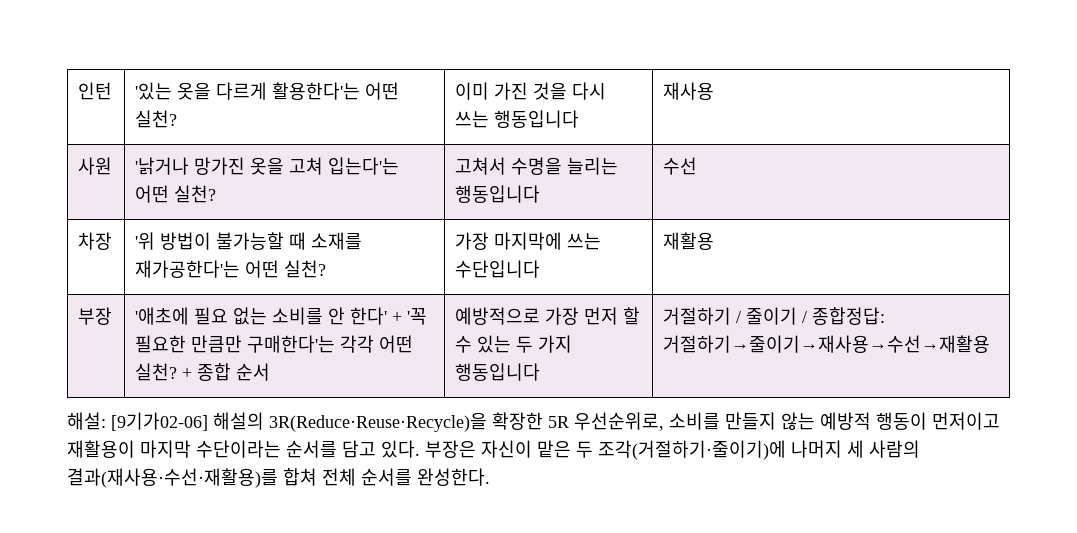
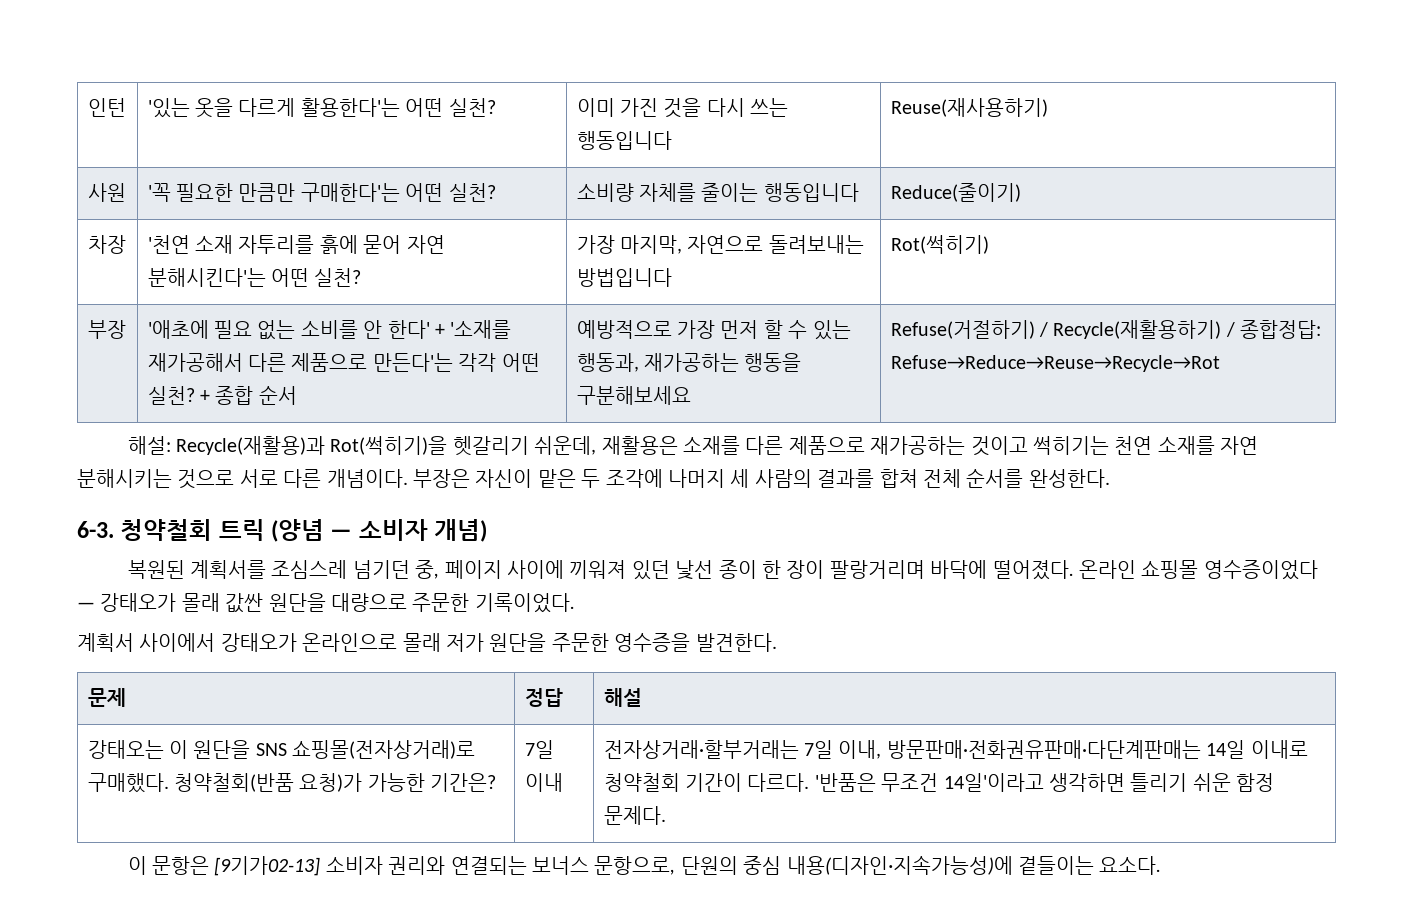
- 인턴 | '있는 옷을 다르게 활용한다'는 어떤 실천? | 이미 가진 것을 다시 쓰는 행동입니다 | 재사용
+ 인턴 | '있는 옷을 다르게 활용한다'는 어떤 실천? | 이미 가진 것을 다시 쓰는 행동입니다 | Reuse(재사용하기)
- 사원 | '낡거나 망가진 옷을 고쳐 입는다'는 어떤 실천? | 고쳐서 수명을 늘리는 행동입니다 | 수선
+ 사원 | '꼭 필요한 만큼만 구매한다'는 어떤 실천? | 소비량 자체를 줄이는 행동입니다 | Reduce(줄이기)
- 차장 | '위 방법이 불가능할 때 소재를 재가공한다'는 어떤 실천? | 가장 마지막에 쓰는 수단입니다 | 재활용
+ 차장 | '천연 소재 자투리를 흙에 묻어 자연 분해시킨다'는 어떤 실천? | 가장 마지막, 자연으로 돌려보내는 방법입니다 | Rot(썩히기)
- 부장 | '애초에 필요 없는 소비를 안 한다' + '꼭 필요한 만큼만 구매한다'는 각각 어떤 실천? + 종합 순서 | 예방적으로 가장 먼저 할 수 있는 두 가지 행동입니다 | 거절하기 / 줄이기 / 종합정답: 거절하기→줄이기→재사용→수선→재활용
+ 부장 | '애초에 필요 없는 소비를 안 한다' + '소재를 재가공해서 다른 제품으로 만든다'는 각각 어떤 실천? + 종합 순서 | 예방적으로 가장 먼저 할 수 있는 행동과, 재가공하는 행동을 구분해보세요 | Refuse(거절하기) / Recycle(재활용하기) / 종합정답: Refuse→Reduce→Reuse→Recycle→Rot
- 해설: [9기가02-06] 해설의 3R(Reduce·Reuse·Recycle)을 확장한 5R 우선순위로, 소비를 만들지 않는 예방적 행동이 먼저이고 재활용이 마지막 수단이라는 순서를 담고 있다.
+ 해설: Recycle(재활용)과 Rot(썩히기)을 헷갈리기 쉬운데, 재활용은 소재를 다른 제품으로 재가공하는 것이고 썩히기는 천연 소재를 자연 분해시키는 것으로 서로 다른 개념이다.
- 부장은 자신이 맡은 두 조각(거절하기·줄이기)에 나머지 세 사람의 결과(재사용·수선·재활용)를 합쳐 전체 순서를 완성한다.
+ 부장은 자신이 맡은 두 조각에 나머지 세 사람의 결과를 합쳐 전체 순서를 완성한다.
+ 6-3. 청약철회 트릭 (양념 — 소비자 개념)
+ 복원된 계획서를 조심스레 넘기던 중, 페이지 사이에 끼워져 있던 낯선 종이 한 장이 팔랑거리며 바닥에 떨어졌다. 온라인 쇼핑몰 영수증이었다 — 강태오가 몰래 값싼 원단을 대량으로 주문한 기록이었다.
+ 계획서 사이에서 강태오가 온라인으로 몰래 저가 원단을 주문한 영수증을 발견한다.
+ 문제 | 정답 | 해설
+ 강태오는 이 원단을 SNS 쇼핑몰(전자상거래)로 구매했다. 청약철회(반품 요청)가 가능한 기간은? | 7일 이내 | 전자상거래·할부거래는 7일 이내, 방문판매·전화권유판매·다단계판매는 14일 이내로 청약철회 기간이 다르다. '반품은 무조건 14일'이라고 생각하면 틀리기 쉬운 함정 문제다.
+ 이 문항은 [9기가02-13] 소비자 권리와 연결되는 보너스 문항으로, 단원의 중심 내용(디자인·지속가능성)에 곁들이는 요소다.

